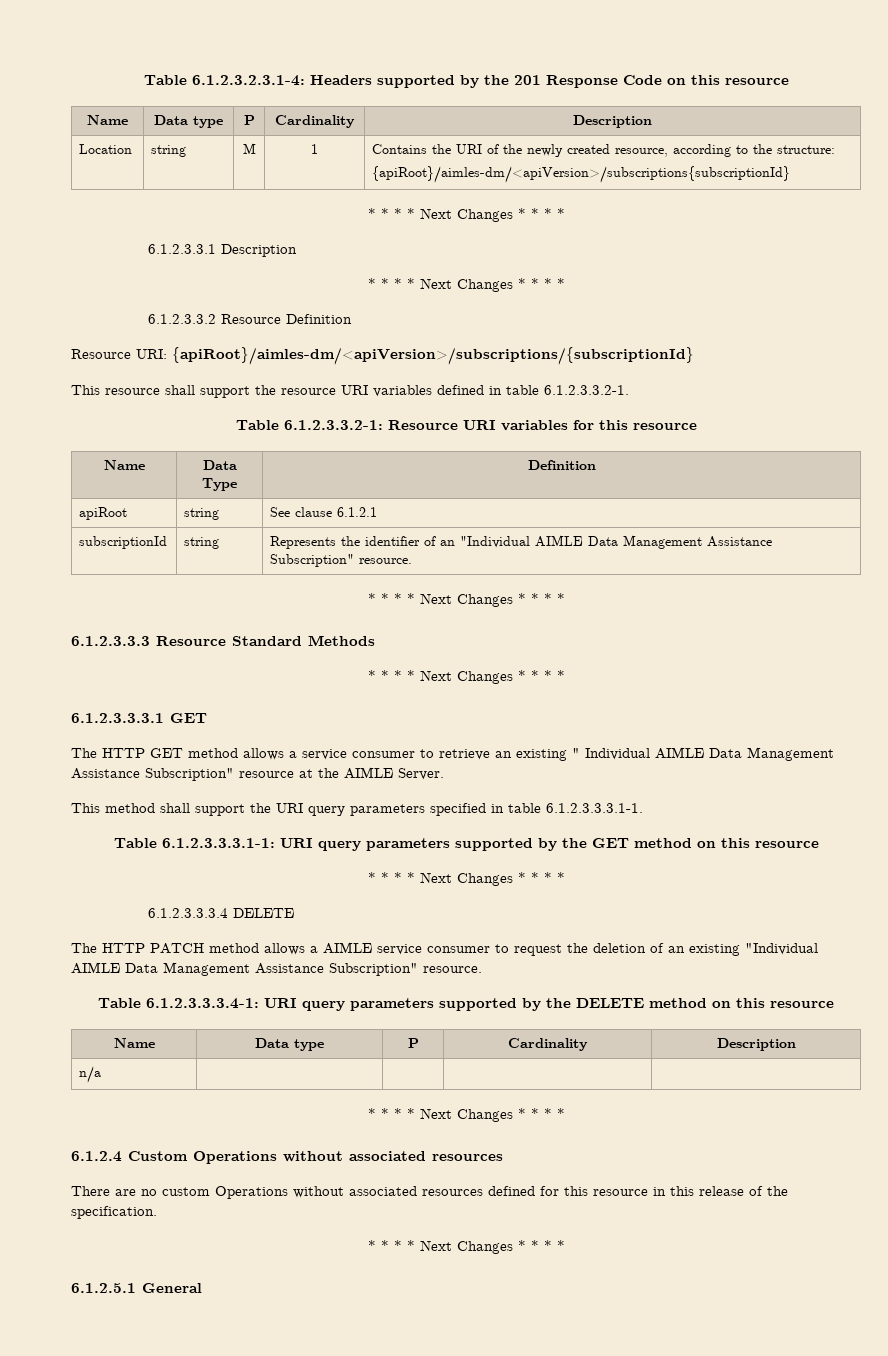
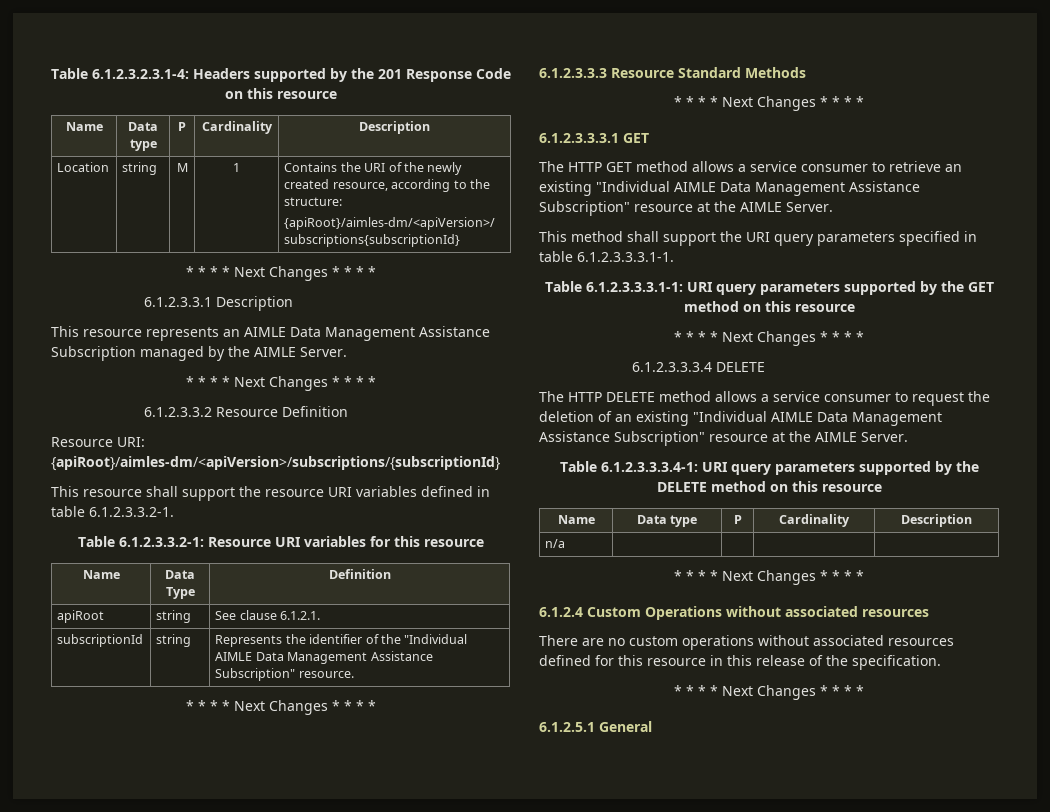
+ This resource represents an AIMLE Data Management Assistance Subscription managed by the AIMLE Server.
- apiRoot | string | See clause 6.1.2.1
+ apiRoot | string | See clause 6.1.2.1.
- subscriptionId | string | Represents the identifier of an "Individual AIMLE Data Management Assistance Subscription" resource.
+ subscriptionId | string | Represents the identifier of the "Individual AIMLE Data Management Assistance Subscription" resource.
- The HTTP GET method allows a service consumer to retrieve an existing " Individual AIMLE Data Management Assistance Subscription" resource at the AIMLE Server.
+ The HTTP GET method allows a service consumer to retrieve an existing "Individual AIMLE Data Management Assistance Subscription" resource at the AIMLE Server.
- The HTTP PATCH method allows a AIMLE service consumer to request the deletion of an existing "Individual AIMLE Data Management Assistance Subscription" resource.
+ The HTTP DELETE method allows a service consumer to request the deletion of an existing "Individual AIMLE Data Management Assistance Subscription" resource at the AIMLE Server.
- There are no custom Operations without associated resources defined for this resource in this release of the specification.
+ There are no custom operations without associated resources defined for this resource in this release of the specification.

